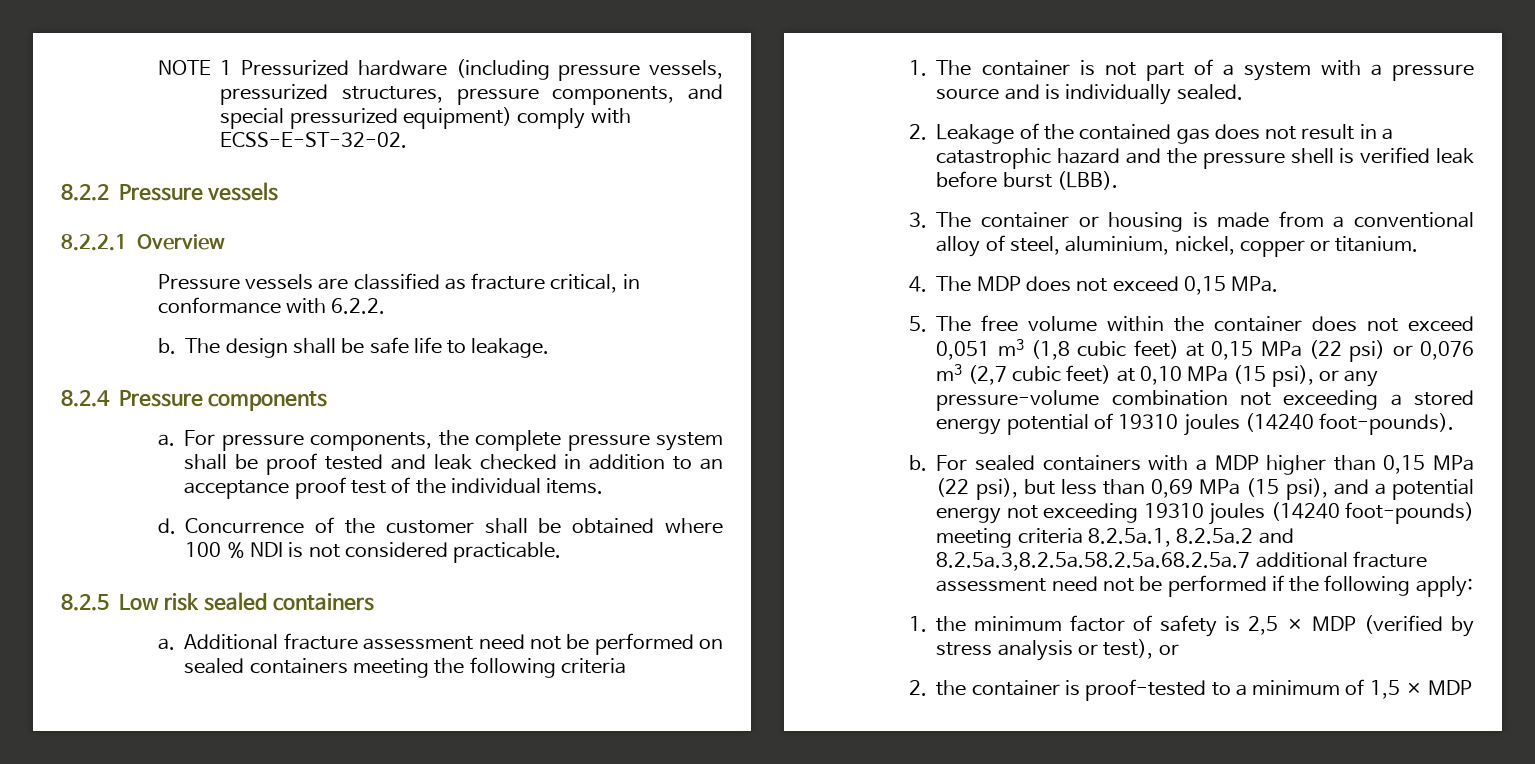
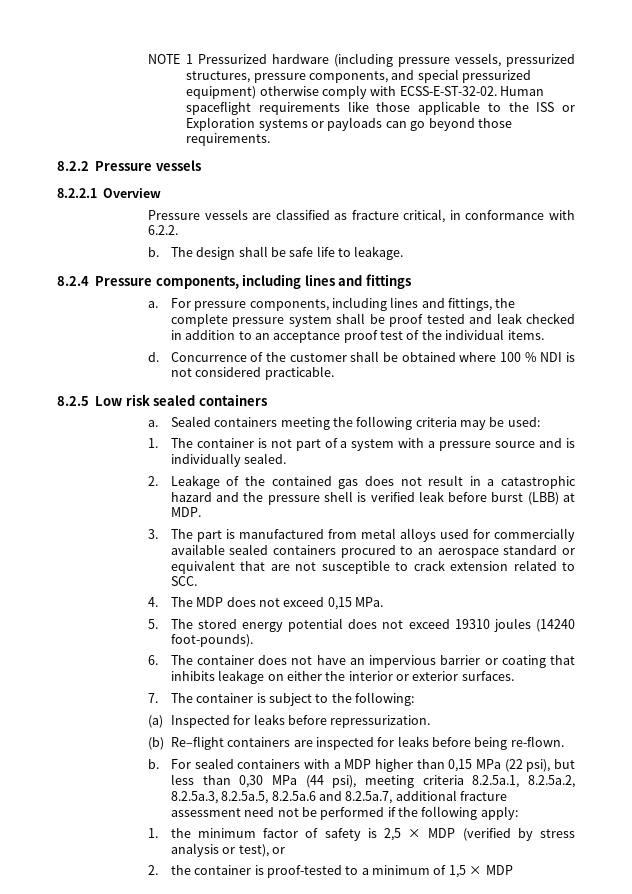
- NOTE 1 Pressurized hardware (including pressure vessels, pressurized structures, pressure components, and special pressurized equipment) comply with ECSS-E-ST-32-02.
+ NOTE 1 Pressurized hardware (including pressure vessels, pressurized structures, pressure components, and special pressurized equipment) otherwise comply with ECSS-E-ST-32-02. Human spaceflight requirements like those applicable to the ISS or Exploration systems or payloads can go beyond those requirements.
- 8.2.4 Pressure components
+ 8.2.4 Pressure components, including lines and fittings
- For pressure components, the complete pressure system shall be proof tested and leak checked in addition to an acceptance proof test of the individual items.
+ For pressure components, including lines and fittings, the complete pressure system shall be proof tested and leak checked in addition to an acceptance proof test of the individual items.
- Additional fracture assessment need not be performed on sealed containers meeting the following criteria
+ Sealed containers meeting the following criteria may be used:
- 2. Leakage of the contained gas does not result in a catastrophic hazard and the pressure shell is verified leak before burst (LBB).
+ 2. Leakage of the contained gas does not result in a catastrophic hazard and the pressure shell is verified leak before burst (LBB) at MDP.
- 3. The container or housing is made from a conventional alloy of steel, aluminium, nickel, copper or titanium.
+ 3. The part is manufactured from metal alloys used for commercially available sealed containers procured to an aerospace standard or equivalent that are not susceptible to crack extension related to SCC.
- 5. The free volume within the container does not exceed 0,051 m3 (1,8 cubic feet) at 0,15 MPa (22 psi) or 0,076 m3 (2,7 cubic feet) at 0,10 MPa (15 psi), or any pressure-volume combination not exceeding a stored energy potential of 19310 joules (14240 foot-pounds).
+ 5. The stored energy potential does not exceed 19310 joules (14240 foot-pounds).
+ 6. The container does not have an impervious barrier or coating that inhibits leakage on either the interior or exterior surfaces.
+ 7. The container is subject to the following:
+ (a) Inspected for leaks before repressurization.
+ (b) Re–flight containers are inspected for leaks before being re-flown.
- For sealed containers with a MDP higher than 0,15 MPa (22 psi), but less than 0,69 MPa (15 psi), and a potential energy not exceeding 19310 joules (14240 foot-pounds) meeting criteria 8.2.5a.1, 8.2.5a.2 and 8.2.5a.3,8.2.5a.58.2.5a.68.2.5a.7 additional fracture assessment need not be performed if the following apply:
+ For sealed containers with a MDP higher than 0,15 MPa (22 psi), but less than 0,30 MPa (44 psi), meeting criteria 8.2.5a.1, 8.2.5a.2, 8.2.5a.3, 8.2.5a.5, 8.2.5a.6 and 8.2.5a.7, additional fracture assessment need not be performed if the following apply:

